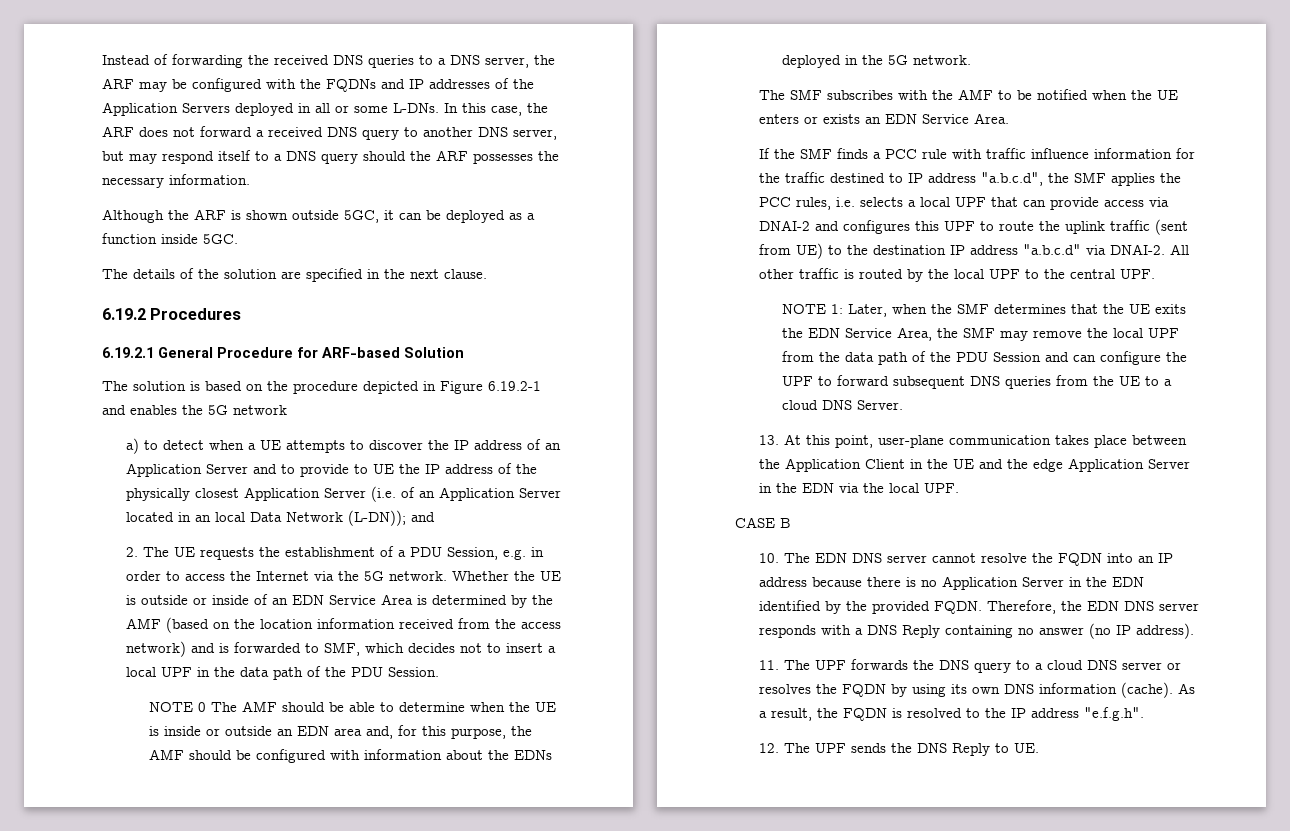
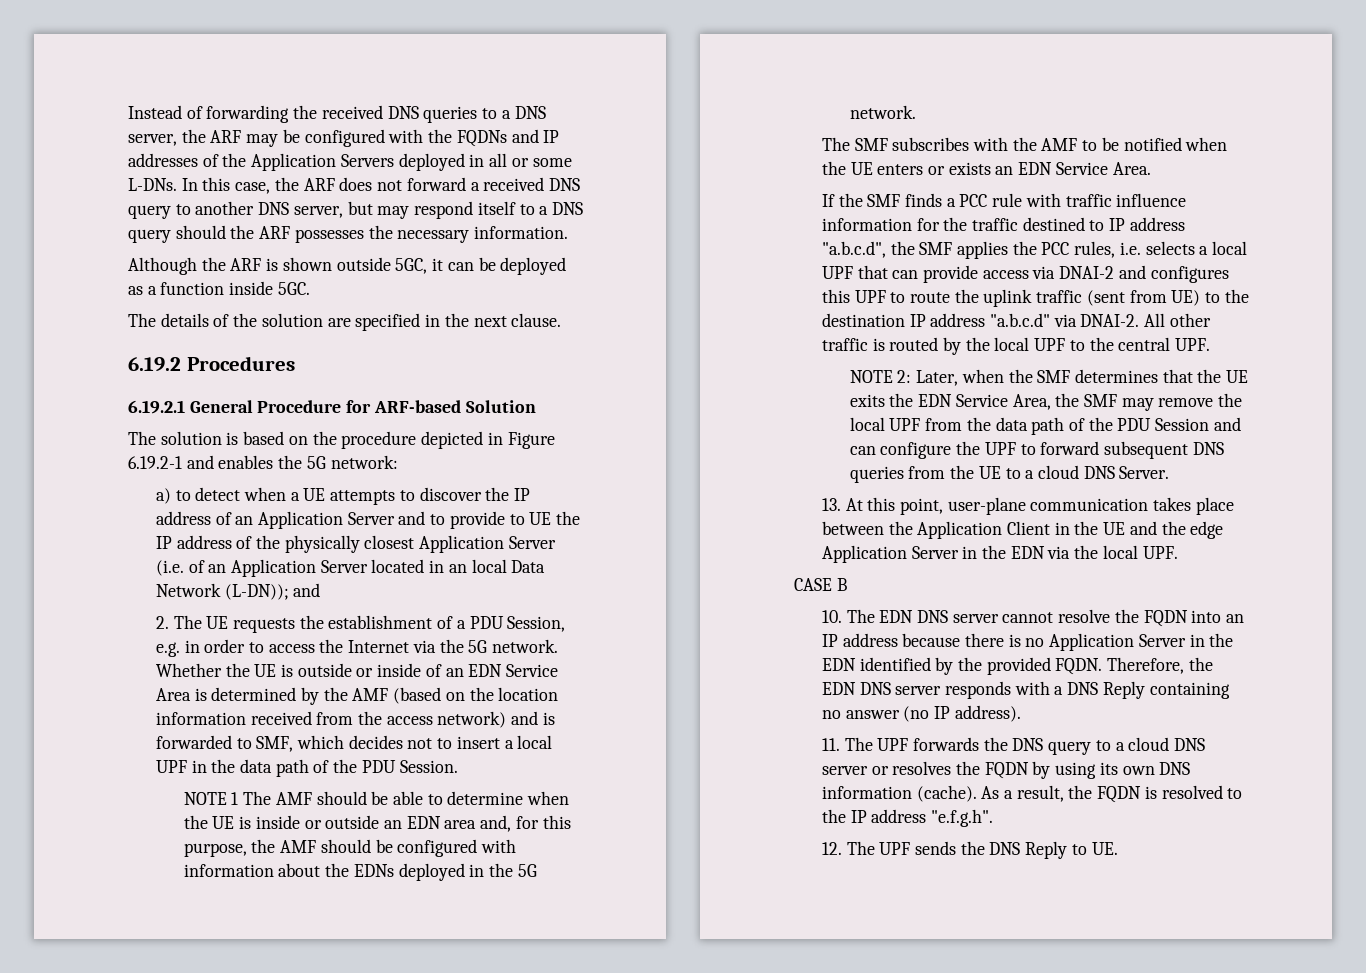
- The solution is based on the procedure depicted in Figure 6.19.2-1 and enables the 5G network
+ The solution is based on the procedure depicted in Figure 6.19.2-1 and enables the 5G network:
- NOTE 0 The AMF should be able to determine when the UE is inside or outside an EDN area and, for this purpose, the AMF should be configured with information about the EDNs deployed in the 5G network.
+ NOTE 1 The AMF should be able to determine when the UE is inside or outside an EDN area and, for this purpose, the AMF should be configured with information about the EDNs deployed in the 5G network.
- NOTE 1: Later, when the SMF determines that the UE exits the EDN Service Area, the SMF may remove the local UPF from the data path of the PDU Session and can configure the UPF to forward subsequent DNS queries from the UE to a cloud DNS Server.
+ NOTE 2: Later, when the SMF determines that the UE exits the EDN Service Area, the SMF may remove the local UPF from the data path of the PDU Session and can configure the UPF to forward subsequent DNS queries from the UE to a cloud DNS Server.

